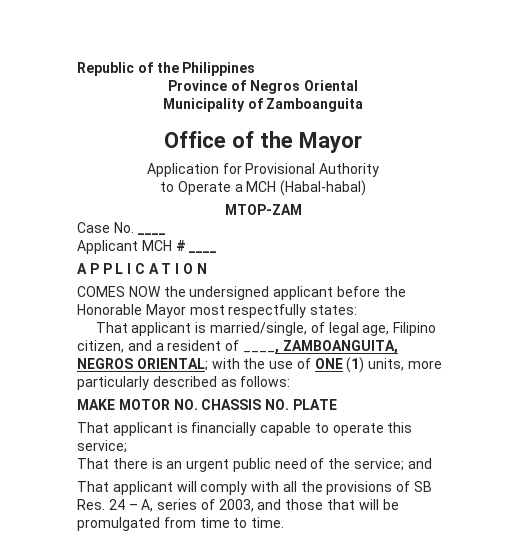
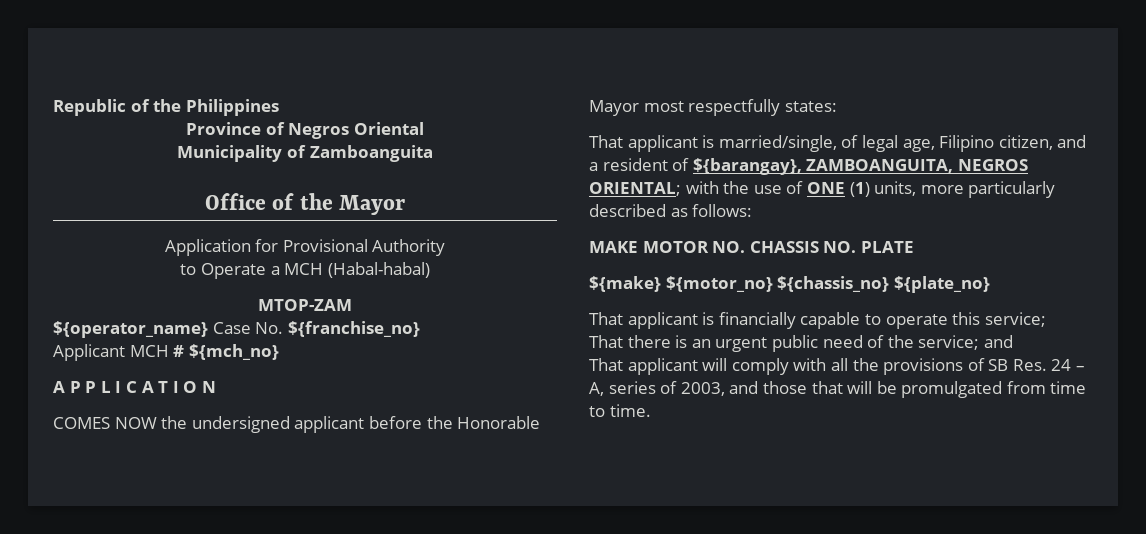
- Case No. ____
+ ${operator_name} Case No. ${franchise_no}
- Applicant MCH # ____
+ Applicant MCH # ${mch_no}
- That applicant is married/single, of legal age, Filipino citizen, and a resident of ____, ZAMBOANGUITA, NEGROS ORIENTAL; with the use of ONE (1) units, more particularly described as follows:
+ That applicant is married/single, of legal age, Filipino citizen, and a resident of ${barangay}, ZAMBOANGUITA, NEGROS ORIENTAL; with the use of ONE (1) units, more particularly described as follows:
+ ${make} ${motor_no} ${chassis_no} ${plate_no}

